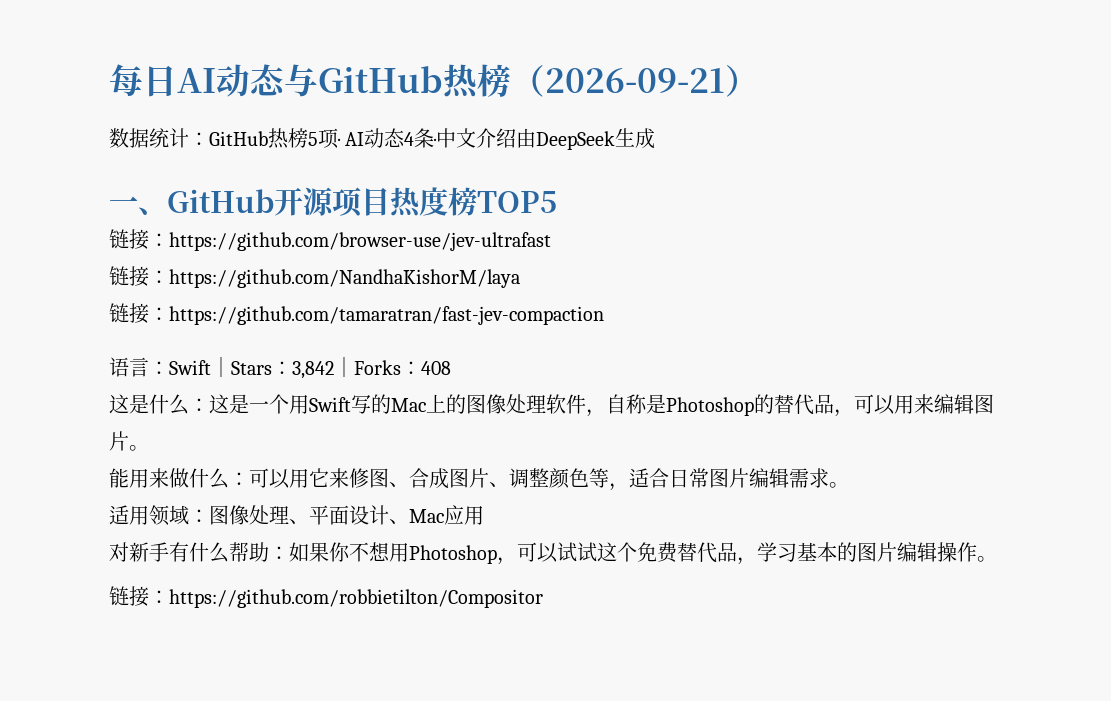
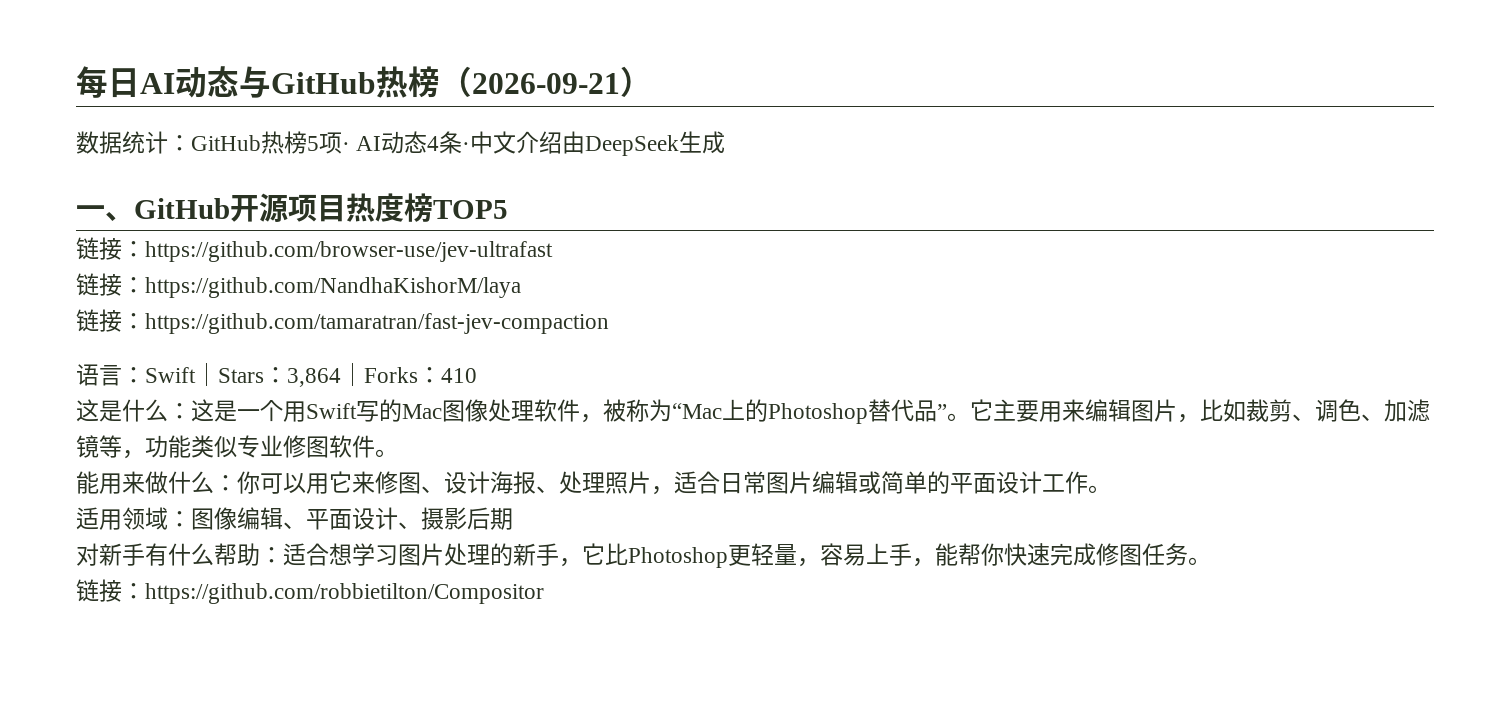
- 语言：Swift｜Stars：3,842｜Forks：408
+ 语言：Swift｜Stars：3,864｜Forks：410
- 这是什么：这是一个用Swift写的Mac上的图像处理软件，自称是Photoshop的替代品，可以用来编辑图片。
+ 这是什么：这是一个用Swift写的Mac图像处理软件，被称为“Mac上的Photoshop替代品”。它主要用来编辑图片，比如裁剪、调色、加滤镜等，功能类似专业修图软件。
- 能用来做什么：可以用它来修图、合成图片、调整颜色等，适合日常图片编辑需求。
+ 能用来做什么：你可以用它来修图、设计海报、处理照片，适合日常图片编辑或简单的平面设计工作。
- 适用领域：图像处理、平面设计、Mac应用
+ 适用领域：图像编辑、平面设计、摄影后期
- 对新手有什么帮助：如果你不想用Photoshop，可以试试这个免费替代品，学习基本的图片编辑操作。
+ 对新手有什么帮助：适合想学习图片处理的新手，它比Photoshop更轻量，容易上手，能帮你快速完成修图任务。

